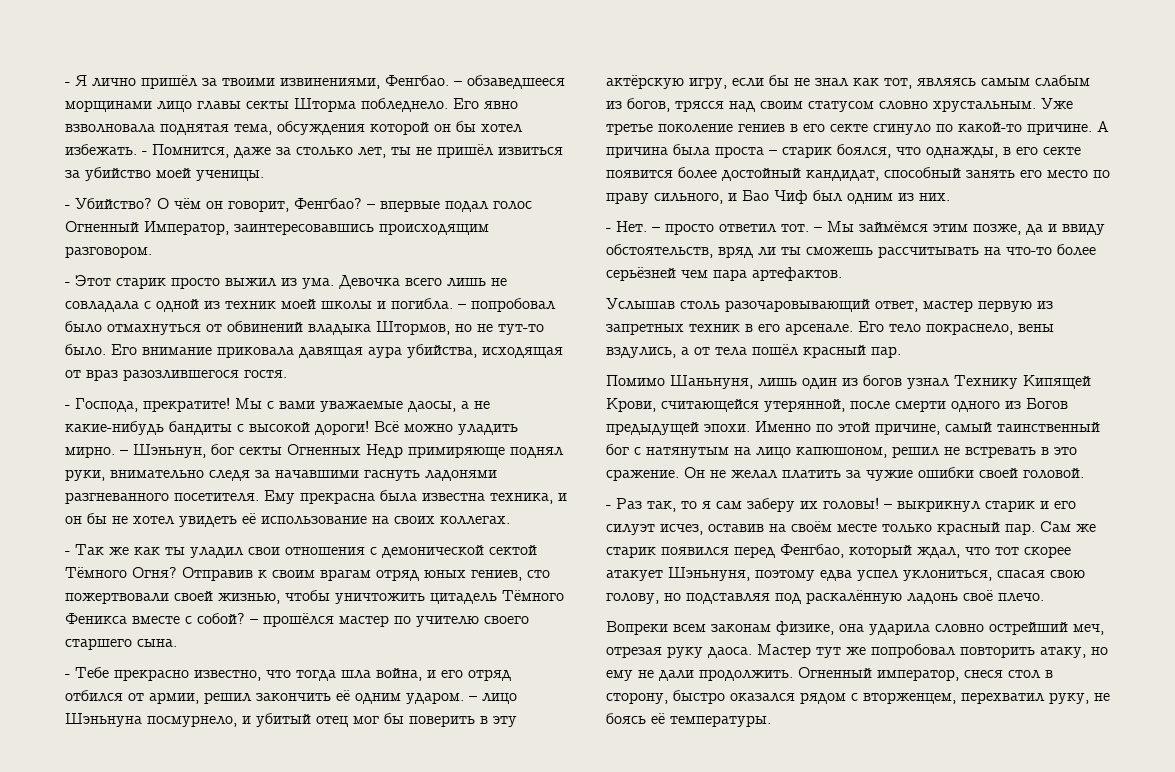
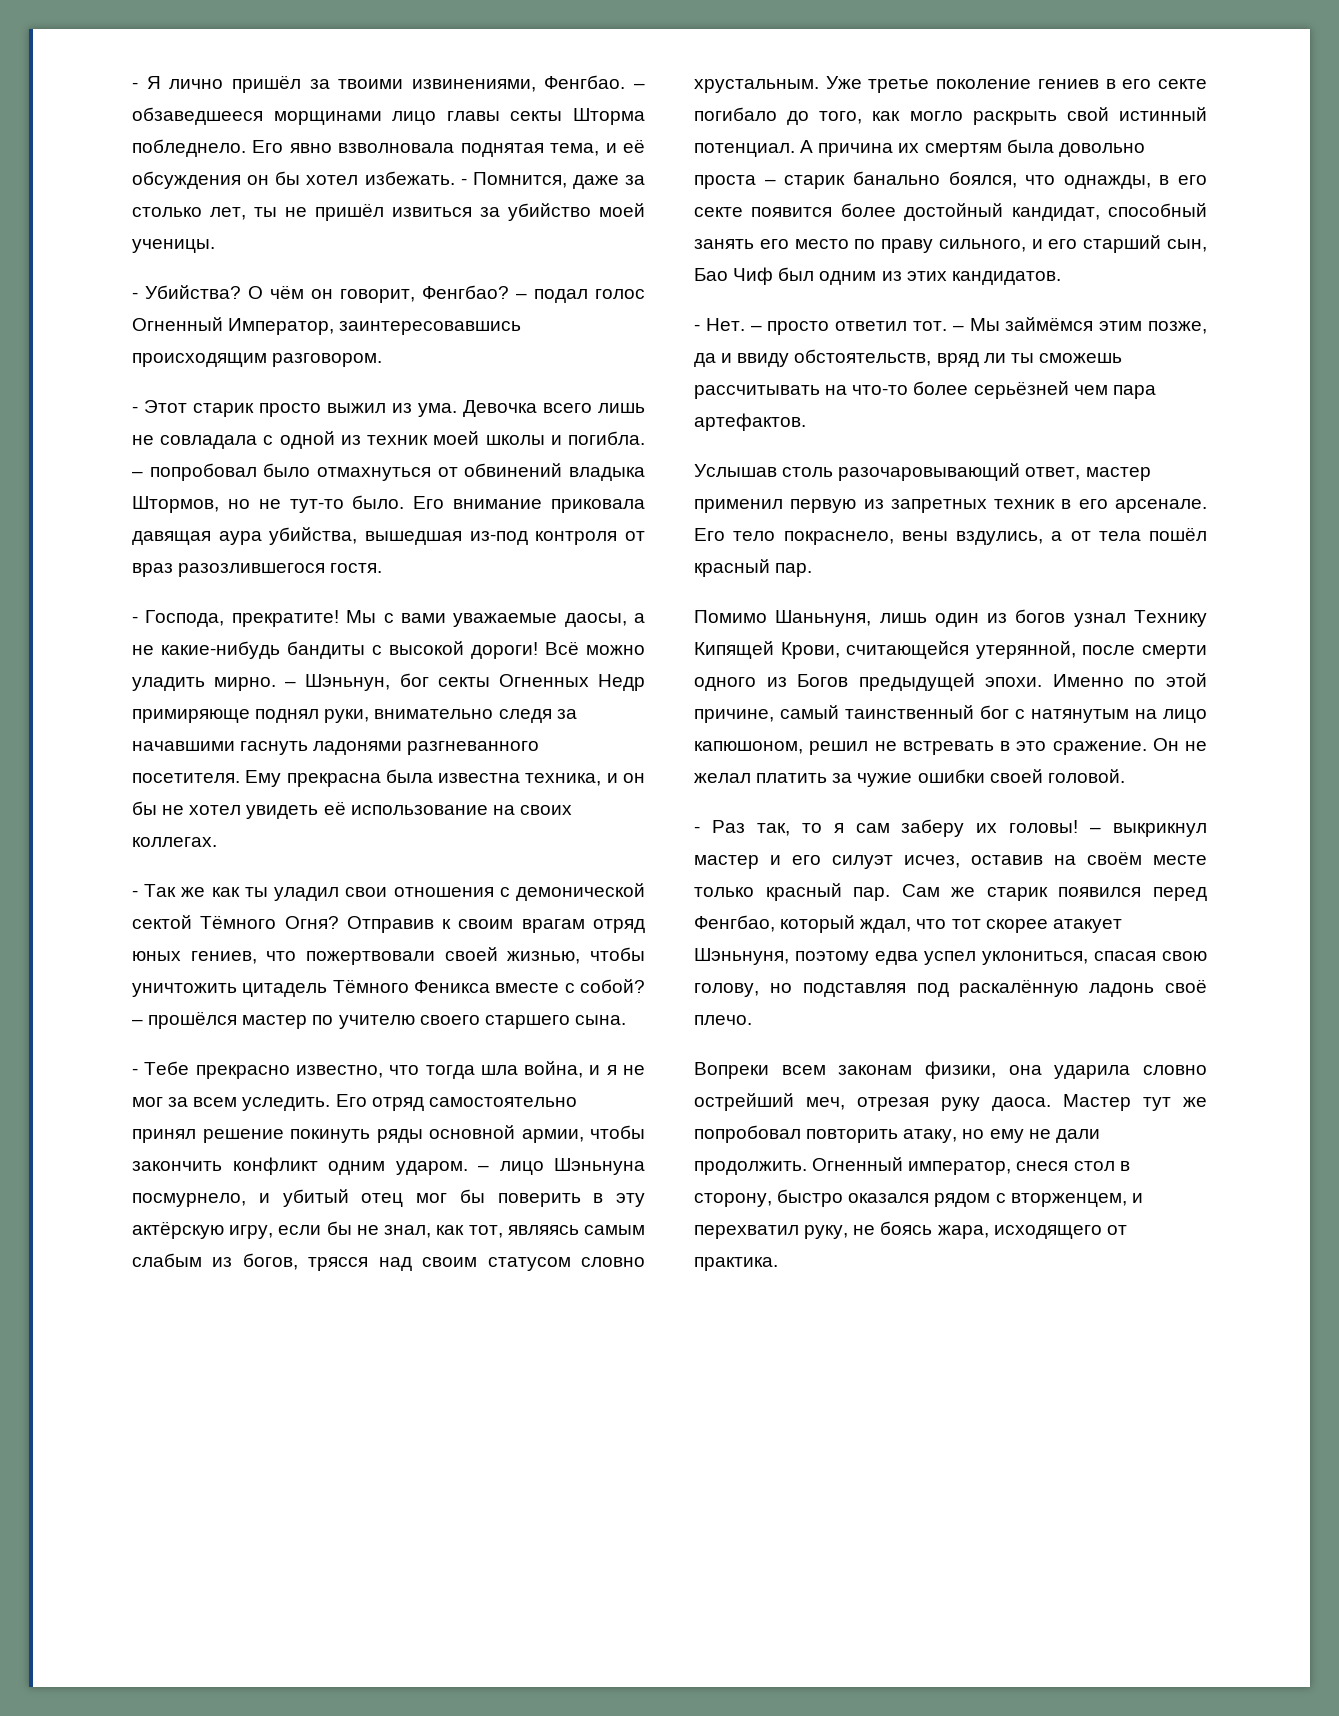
- Его явно взволновала поднятая тема, обсуждения которой он бы хотел избежать.
+ Его явно взволновала поднятая тема, и её обсуждения он бы хотел избежать.
- - Убийство?
+ - Убийства?
- – впервые подал голос Огненный Император, заинтересовавшись происходящим разговором.
+ – подал голос Огненный Император, заинтересовавшись происходящим разговором.
- Его внимание приковала давящая аура убийства, исходящая от враз разозлившегося гостя.
+ Его внимание приковала давящая аура убийства, вышедшая из-под контроля от враз разозлившегося гостя.
- Отправив к своим врагам отряд юных гениев, сто пожертвовали своей жизнью, чтобы уничтожить цитадель Тёмного Феникса вместе с собой?
+ Отправив к своим врагам отряд юных гениев, что пожертвовали своей жизнью, чтобы уничтожить цитадель Тёмного Феникса вместе с собой?
- - Тебе прекрасно известно, что тогда шла война, и его отряд отбился от армии, решил закончить её одним ударом.
+ - Тебе прекрасно известно, что тогда шла война, и я не мог за всем уследить. Его отряд самостоятельно принял решение покинуть ряды основной армии, чтобы закончить конфликт одним ударом.
- – лицо Шэньнуна посмурнело, и убитый отец мог бы поверить в эту актёрскую игру, если бы не знал как тот, являясь самым слабым из богов, трясся над своим статусом словно хрустальным.
+ – лицо Шэньнуна посмурнело, и убитый отец мог бы поверить в эту актёрскую игру, если бы не знал, как тот, являясь самым слабым из богов, трясся над своим статусом словно хрустальным.
- Уже третье поколение гениев в его секте сгинуло по какой-то причине. А причина была проста – старик боялся, что однажды, в его секте появится более достойный кандидат, способный занять его место по праву сильного, и Бао Чиф был одним из них.
+ Уже третье поколение гениев в его секте погибало до того, как могло раскрыть свой истинный потенциал. А причина их смертям была довольно проста – старик банально боялся, что однажды, в его секте появится более достойный кандидат, способный занять его место по праву сильного, и его старший сын, Бао Чиф был одним из этих кандидатов.
- Услышав столь разочаровывающий ответ, мастер первую из запретных техник в его арсенале.
+ Услышав столь разочаровывающий ответ, мастер применил первую из запретных техник в его арсенале.
- – выкрикнул старик и его силуэт исчез, оставив на своём месте только красный пар.
+ – выкрикнул мастер и его силуэт исчез, оставив на своём месте только красный пар.
- Вопреки всем законам физике, она ударила словно острейший меч, отрезая руку даоса.
+ Вопреки всем законам физики, она ударила словно острейший меч, отрезая руку даоса.
- Огненный император, снеся стол в сторону, быстро оказался рядом с вторженцем, перехватил руку, не боясь её температуры.
+ Огненный император, снеся стол в сторону, быстро оказался рядом с вторженцем, и перехватил руку, не боясь жара, исходящего от практика.

